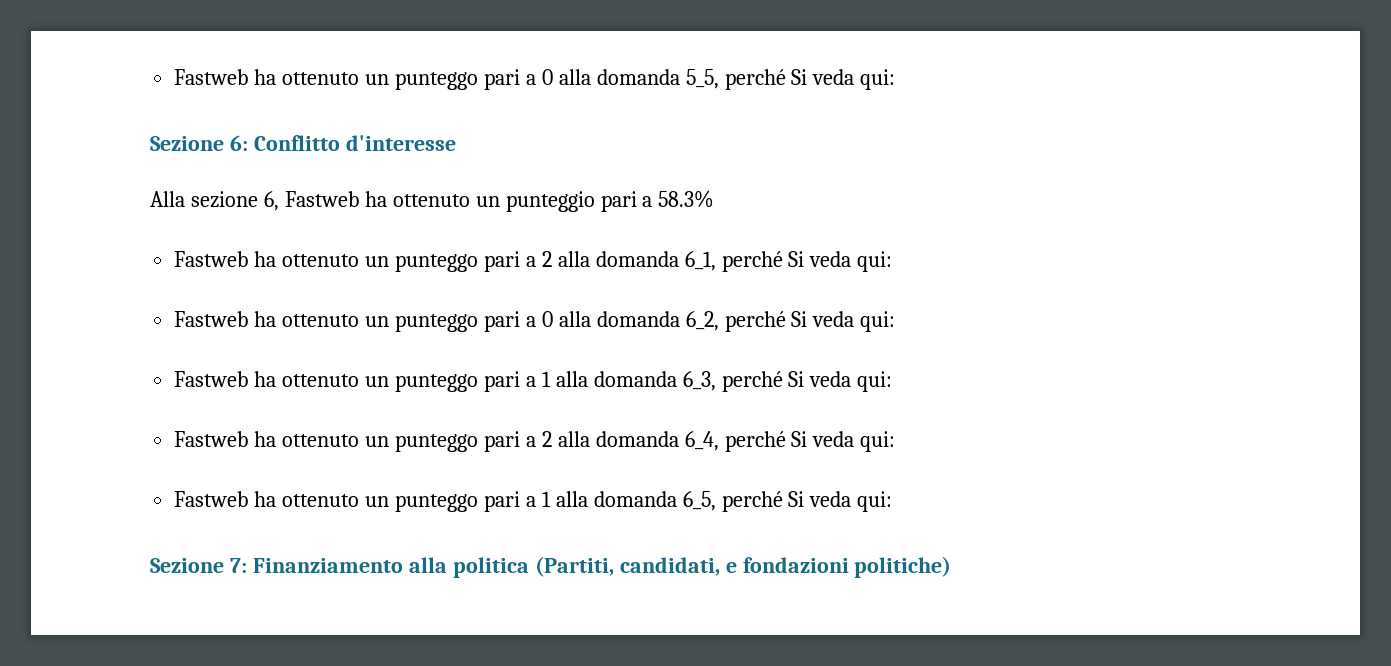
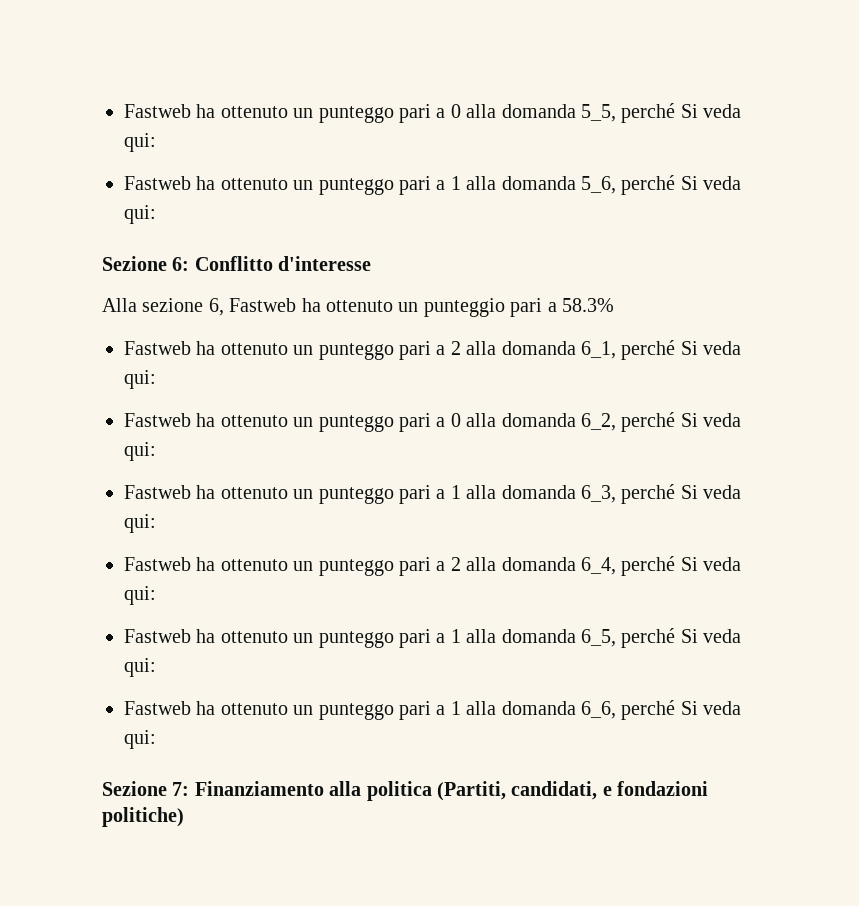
+ Fastweb ha ottenuto un punteggo pari a 1 alla domanda 5_6, perché Si veda qui:
+ Fastweb ha ottenuto un punteggo pari a 1 alla domanda 6_6, perché Si veda qui:

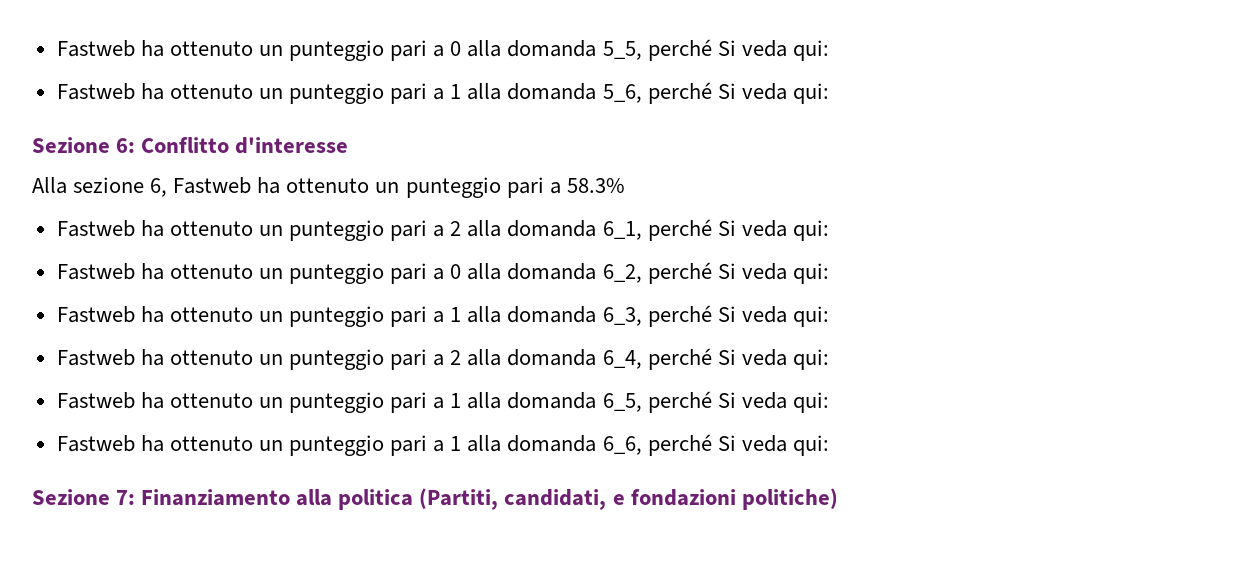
- Fastweb ha ottenuto un punteggo pari a 0 alla domanda 5_5, perché Si veda qui:
+ Fastweb ha ottenuto un punteggio pari a 0 alla domanda 5_5, perché Si veda qui:
- Fastweb ha ottenuto un punteggo pari a 1 alla domanda 5_6, perché Si veda qui:
+ Fastweb ha ottenuto un punteggio pari a 1 alla domanda 5_6, perché Si veda qui:
- Fastweb ha ottenuto un punteggo pari a 2 alla domanda 6_1, perché Si veda qui:
+ Fastweb ha ottenuto un punteggio pari a 2 alla domanda 6_1, perché Si veda qui:
- Fastweb ha ottenuto un punteggo pari a 0 alla domanda 6_2, perché Si veda qui:
+ Fastweb ha ottenuto un punteggio pari a 0 alla domanda 6_2, perché Si veda qui:
- Fastweb ha ottenuto un punteggo pari a 1 alla domanda 6_3, perché Si veda qui:
+ Fastweb ha ottenuto un punteggio pari a 1 alla domanda 6_3, perché Si veda qui:
- Fastweb ha ottenuto un punteggo pari a 2 alla domanda 6_4, perché Si veda qui:
+ Fastweb ha ottenuto un punteggio pari a 2 alla domanda 6_4, perché Si veda qui:
- Fastweb ha ottenuto un punteggo pari a 1 alla domanda 6_5, perché Si veda qui:
+ Fastweb ha ottenuto un punteggio pari a 1 alla domanda 6_5, perché Si veda qui:
- Fastweb ha ottenuto un punteggo pari a 1 alla domanda 6_6, perché Si veda qui:
+ Fastweb ha ottenuto un punteggio pari a 1 alla domanda 6_6, perché Si veda qui:

